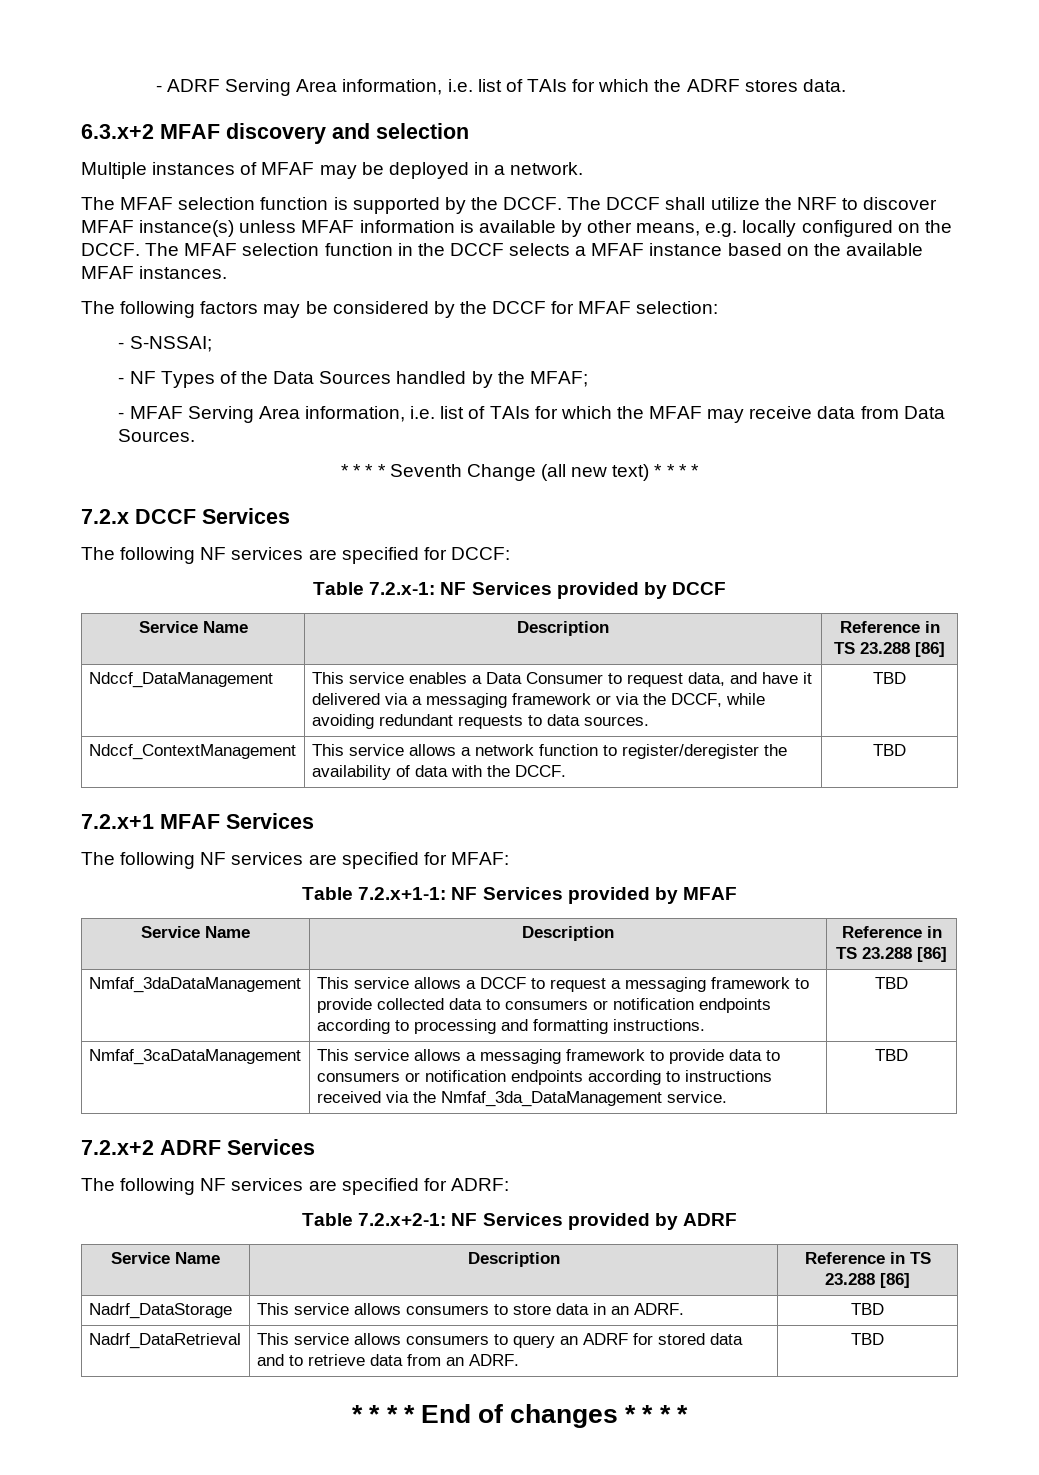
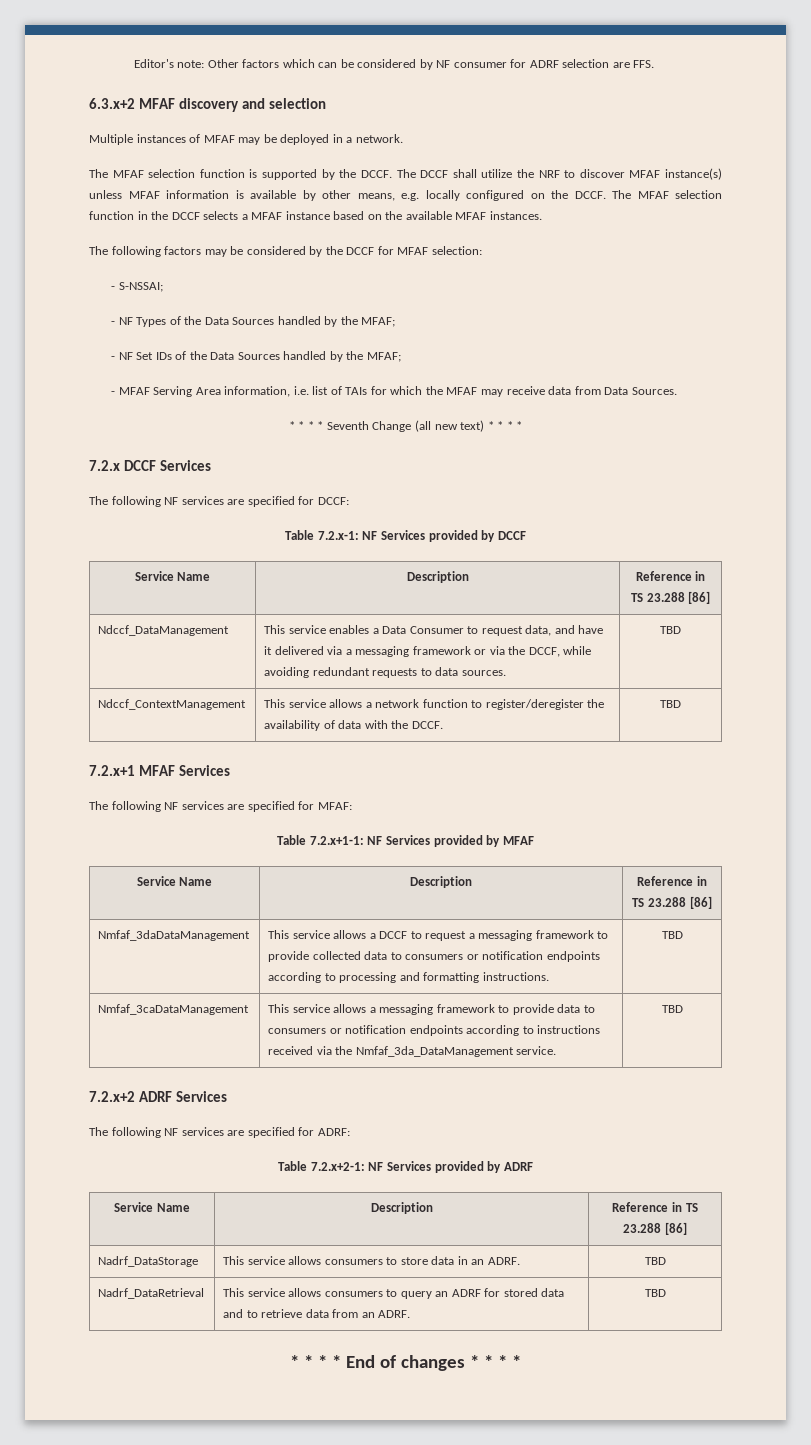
- - ADRF Serving Area information, i.e. list of TAIs for which the ADRF stores data.
+ Editor's note: Other factors which can be considered by NF consumer for ADRF selection are FFS.
+ - NF Set IDs of the Data Sources handled by the MFAF;

